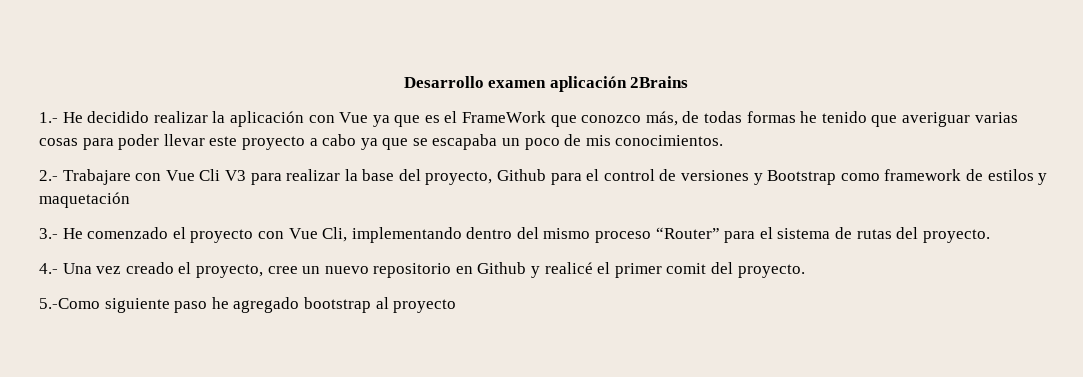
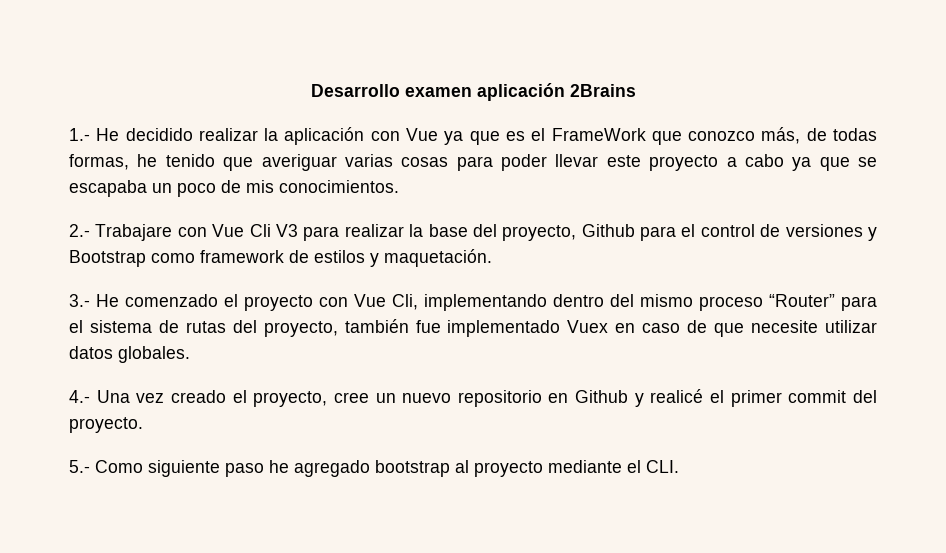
- 1.- He decidido realizar la aplicación con Vue ya que es el FrameWork que conozco más, de todas formas he tenido que averiguar varias cosas para poder llevar este proyecto a cabo ya que se escapaba un poco de mis conocimientos.
+ 1.- He decidido realizar la aplicación con Vue ya que es el FrameWork que conozco más, de todas formas, he tenido que averiguar varias cosas para poder llevar este proyecto a cabo ya que se escapaba un poco de mis conocimientos.
- 2.- Trabajare con Vue Cli V3 para realizar la base del proyecto, Github para el control de versiones y Bootstrap como framework de estilos y maquetación
+ 2.- Trabajare con Vue Cli V3 para realizar la base del proyecto, Github para el control de versiones y Bootstrap como framework de estilos y maquetación.
- 3.- He comenzado el proyecto con Vue Cli, implementando dentro del mismo proceso “Router” para el sistema de rutas del proyecto.
+ 3.- He comenzado el proyecto con Vue Cli, implementando dentro del mismo proceso “Router” para el sistema de rutas del proyecto, también fue implementado Vuex en caso de que necesite utilizar datos globales.
- 4.- Una vez creado el proyecto, cree un nuevo repositorio en Github y realicé el primer comit del proyecto.
- 5.-Como siguiente paso he agregado bootstrap al proyecto
+ 4.- Una vez creado el proyecto, cree un nuevo repositorio en Github y realicé el primer commit del proyecto.
+ 5.- Como siguiente paso he agregado bootstrap al proyecto mediante el CLI.

